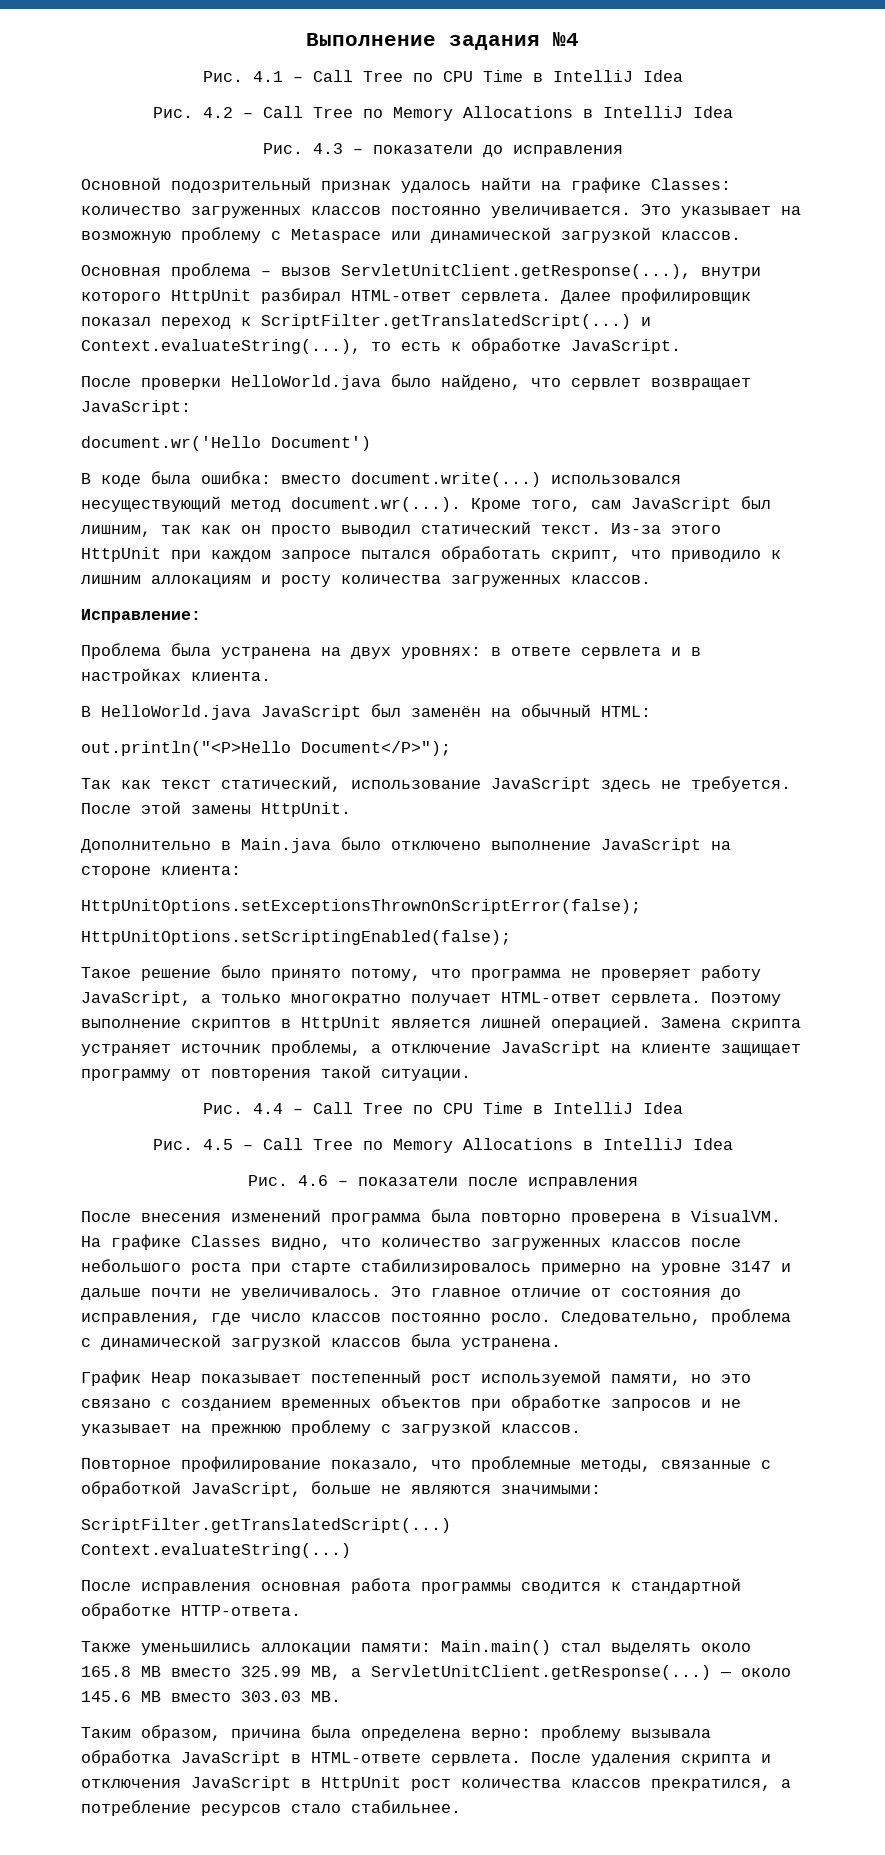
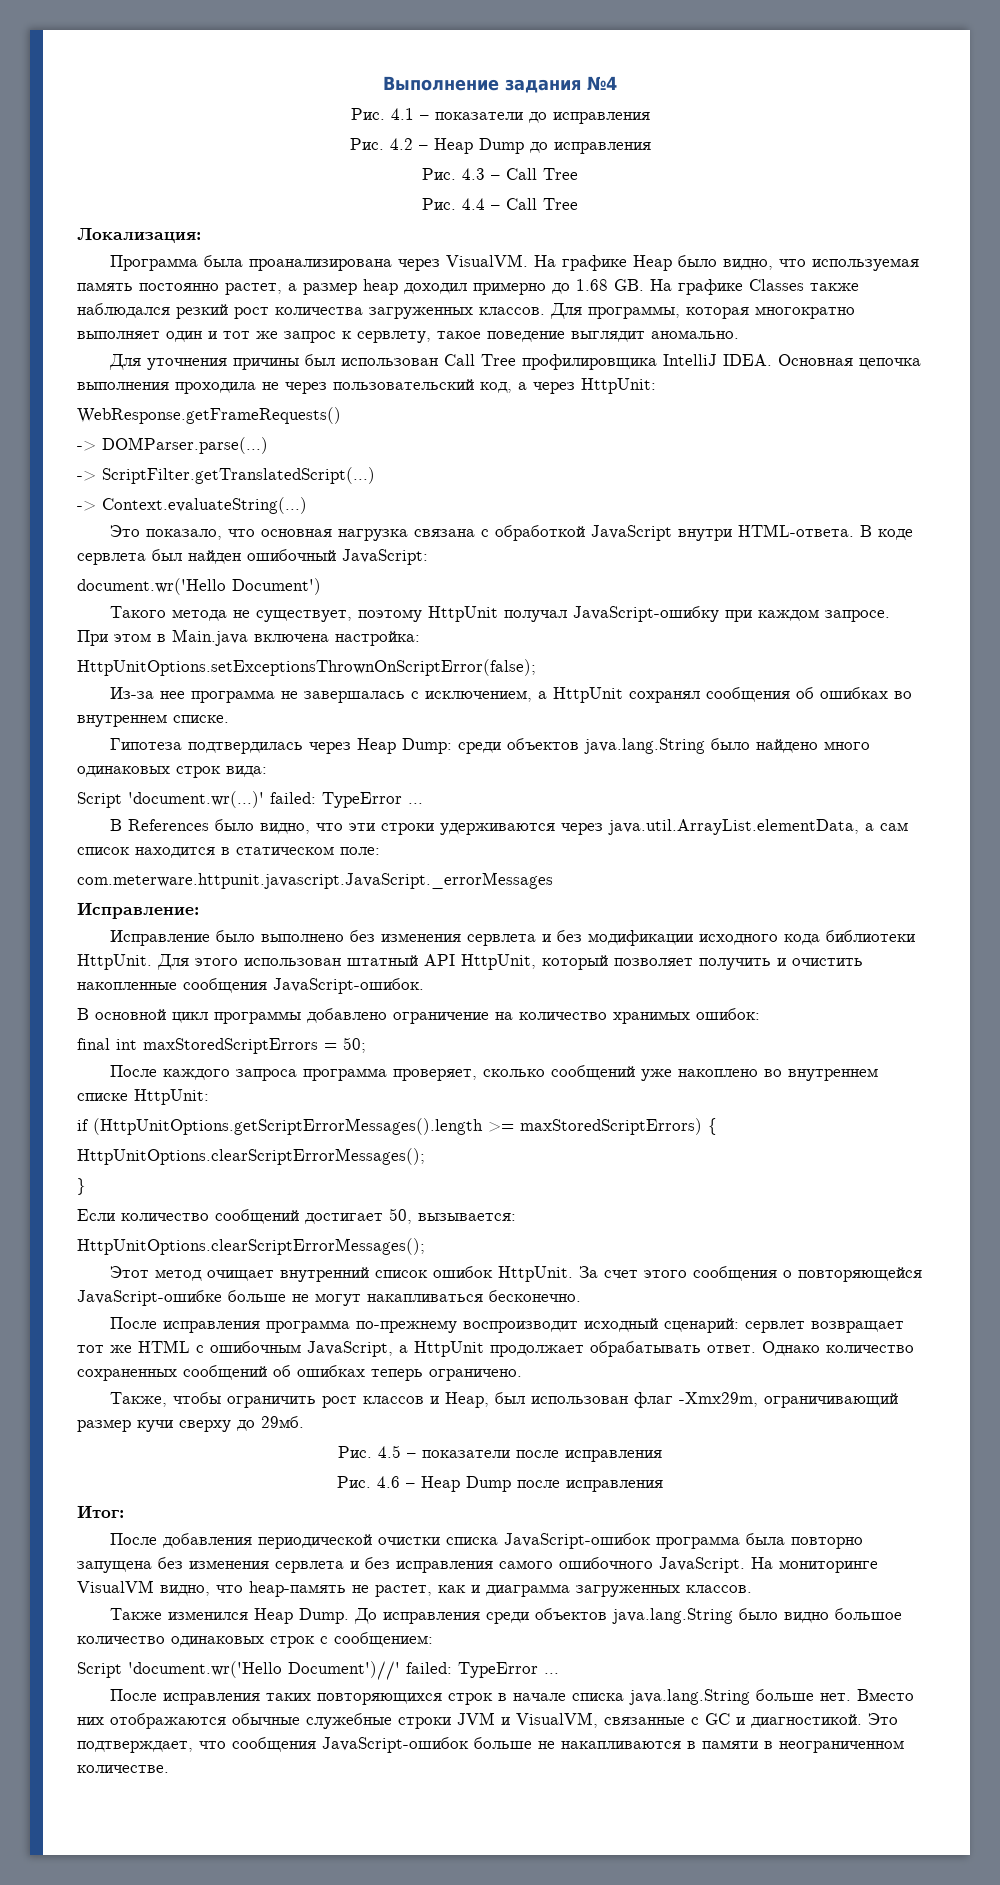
- Рис. 4.1 – Call Tree по CPU Time в IntelliJ Idea
- Рис. 4.2 – Call Tree по Memory Allocations в IntelliJ Idea
- Рис. 4.3 – показатели до исправления
- Основной подозрительный признак удалось найти на графике Classes: количество загруженных классов постоянно увеличивается. Это указывает на возможную проблему с Metaspace или динамической загрузкой классов.
- Основная проблема – вызов ServletUnitClient.getResponse(...), внутри которого HttpUnit разбирал HTML-ответ сервлета. Далее профилировщик показал переход к ScriptFilter.getTranslatedScript(...) и Context.evaluateString(...), то есть к обработке JavaScript.
- После проверки HelloWorld.java было найдено, что сервлет возвращает JavaScript:
- document.wr('Hello Document')
- В коде была ошибка: вместо document.write(...) использовался несуществующий метод document.wr(...). Кроме того, сам JavaScript был лишним, так как он просто выводил статический текст. Из-за этого HttpUnit при каждом запросе пытался обработать скрипт, что приводило к лишним аллокациям и росту количества загруженных классов.
- Исправление:
- Проблема была устранена на двух уровнях: в ответе сервлета и в настройках клиента.
- В HelloWorld.java JavaScript был заменён на обычный HTML:
- out.println("<P>Hello Document</P>");
- Так как текст статический, использование JavaScript здесь не требуется. После этой замены HttpUnit.
- Дополнительно в Main.java было отключено выполнение JavaScript на стороне клиента:
- HttpUnitOptions.setExceptionsThrownOnScriptError(false);
- HttpUnitOptions.setScriptingEnabled(false);
- Такое решение было принято потому, что программа не проверяет работу JavaScript, а только многократно получает HTML-ответ сервлета. Поэтому выполнение скриптов в HttpUnit является лишней операцией. Замена скрипта устраняет источник проблемы, а отключение JavaScript на клиенте защищает программу от повторения такой ситуации.
+ Рис. 4.1 – показатели до исправления
+ Рис. 4.2 – Heap Dump до исправления
+ Рис. 4.3 – Call Tree
- Рис. 4.4 – Call Tree по CPU Time в IntelliJ Idea
- Рис. 4.5 – Call Tree по Memory Allocations в IntelliJ Idea
- Рис. 4.6 – показатели после исправления
- После внесения изменений программа была повторно проверена в VisualVM. На графике Classes видно, что количество загруженных классов после небольшого роста при старте стабилизировалось примерно на уровне 3147 и дальше почти не увеличивалось. Это главное отличие от состояния до исправления, где число классов постоянно росло. Следовательно, проблема с динамической загрузкой классов была устранена.
- График Heap показывает постепенный рост используемой памяти, но это связано с созданием временных объектов при обработке запросов и не указывает на прежнюю проблему с загрузкой классов.
- Повторное профилирование показало, что проблемные методы, связанные с обработкой JavaScript, больше не являются значимыми:
- ScriptFilter.getTranslatedScript(...)
- Context.evaluateString(...)
- После исправления основная работа программы сводится к стандартной обработке HTTP-ответа.
- Также уменьшились аллокации памяти: Main.main() стал выделять около 165.8 MB вместо 325.99 MB, а ServletUnitClient.getResponse(...) — около 145.6 MB вместо 303.03 MB.
- Таким образом, причина была определена верно: проблему вызывала обработка JavaScript в HTML-ответе сервлета. После удаления скрипта и отключения JavaScript в HttpUnit рост количества классов прекратился, а потребление ресурсов стало стабильнее.
+ Рис. 4.4 – Call Tree
+ Локализация:
+ Программа была проанализирована через VisualVM. На графике Heap было видно, что используемая память постоянно растет, а размер heap доходил примерно до 1.68 GB. На графике Classes также наблюдался резкий рост количества загруженных классов. Для программы, которая многократно выполняет один и тот же запрос к сервлету, такое поведение выглядит аномально.
+ Для уточнения причины был использован Call Tree профилировщика IntelliJ IDEA. Основная цепочка выполнения проходила не через пользовательский код, а через HttpUnit:
+ WebResponse.getFrameRequests()
+ -> DOMParser.parse(...)
+ -> ScriptFilter.getTranslatedScript(...)
+ -> Context.evaluateString(...)
+ Это показало, что основная нагрузка связана с обработкой JavaScript внутри HTML-ответа. В коде сервлета был найден ошибочный JavaScript:
+ document.wr('Hello Document')
+ Такого метода не существует, поэтому HttpUnit получал JavaScript-ошибку при каждом запросе. При этом в Main.java включена настройка:
+ HttpUnitOptions.setExceptionsThrownOnScriptError(false);
+ Из-за нее программа не завершалась с исключением, а HttpUnit сохранял сообщения об ошибках во внутреннем списке.
+ Гипотеза подтвердилась через Heap Dump: среди объектов java.lang.String было найдено много одинаковых строк вида:
+ Script 'document.wr(...)' failed: TypeError ...
+ В References было видно, что эти строки удерживаются через java.util.ArrayList.elementData, а сам список находится в статическом поле:
+ com.meterware.httpunit.javascript.JavaScript._errorMessages
+ Исправление:
+ Исправление было выполнено без изменения сервлета и без модификации исходного кода библиотеки HttpUnit. Для этого использован штатный API HttpUnit, который позволяет получить и очистить накопленные сообщения JavaScript-ошибок.
+ В основной цикл программы добавлено ограничение на количество хранимых ошибок:
+ final int maxStoredScriptErrors = 50;
+ После каждого запроса программа проверяет, сколько сообщений уже накоплено во внутреннем списке HttpUnit:
+ if (HttpUnitOptions.getScriptErrorMessages().length >= maxStoredScriptErrors) {
+ HttpUnitOptions.clearScriptErrorMessages();
+ }
+ Если количество сообщений достигает 50, вызывается:
+ HttpUnitOptions.clearScriptErrorMessages();
+ Этот метод очищает внутренний список ошибок HttpUnit. За счет этого сообщения о повторяющейся JavaScript-ошибке больше не могут накапливаться бесконечно.
+ После исправления программа по-прежнему воспроизводит исходный сценарий: сервлет возвращает тот же HTML с ошибочным JavaScript, а HttpUnit продолжает обрабатывать ответ. Однако количество сохраненных сообщений об ошибках теперь ограничено.
+ Также, чтобы ограничить рост классов и Heap, был использован флаг -Xmx29m, ограничивающий размер кучи сверху до 29мб.
+ Рис. 4.5 – показатели после исправления
+ Рис. 4.6 – Heap Dump после исправления
+ Итог:
+ После добавления периодической очистки списка JavaScript-ошибок программа была повторно запущена без изменения сервлета и без исправления самого ошибочного JavaScript. На мониторинге VisualVM видно, что heap-память не растет, как и диаграмма загруженных классов.
+ Также изменился Heap Dump. До исправления среди объектов java.lang.String было видно большое количество одинаковых строк с сообщением:
+ Script 'document.wr('Hello Document')//' failed: TypeError ...
+ После исправления таких повторяющихся строк в начале списка java.lang.String больше нет. Вместо них отображаются обычные служебные строки JVM и VisualVM, связанные с GC и диагностикой. Это подтверждает, что сообщения JavaScript-ошибок больше не накапливаются в памяти в неограниченном количестве.

